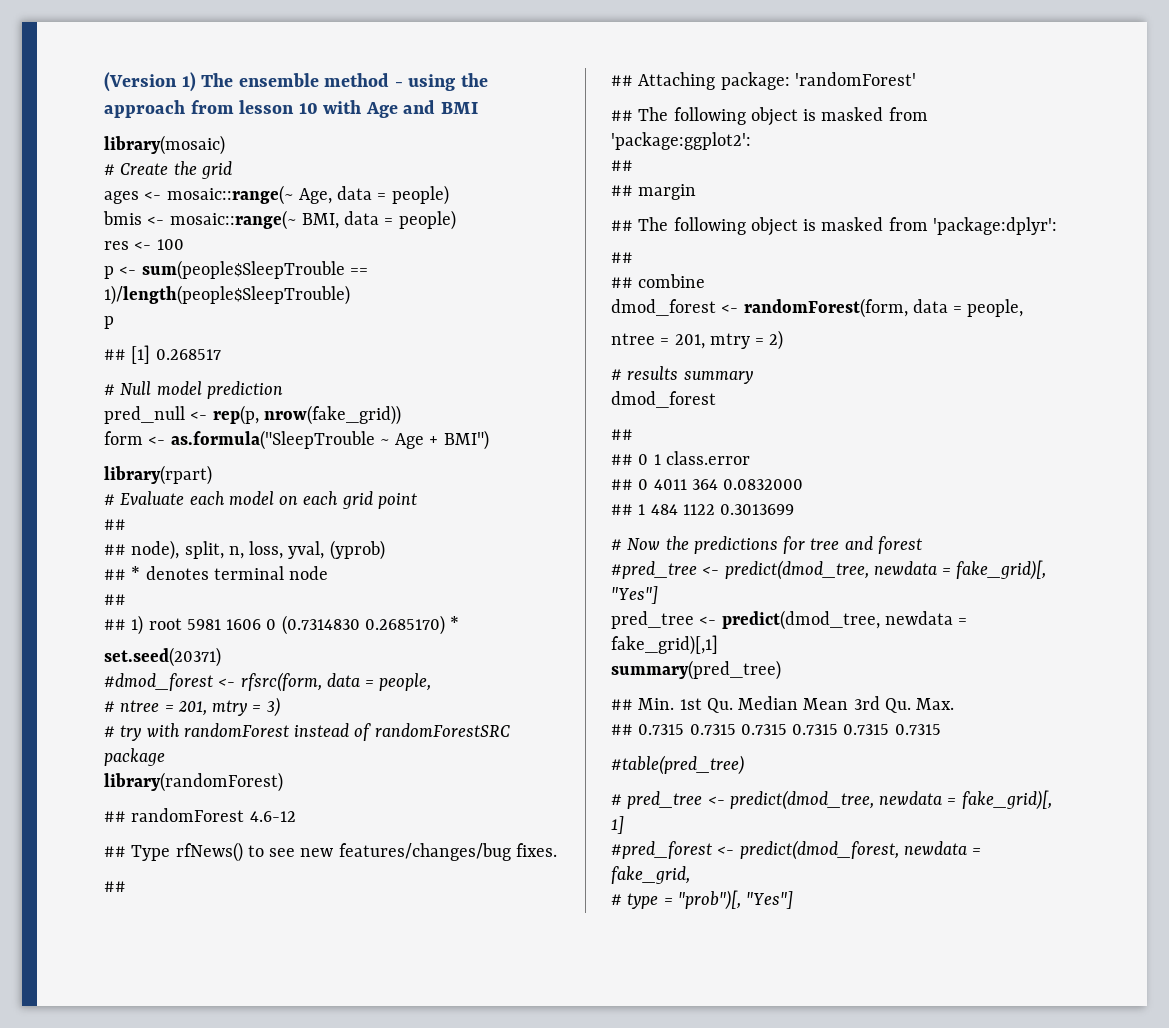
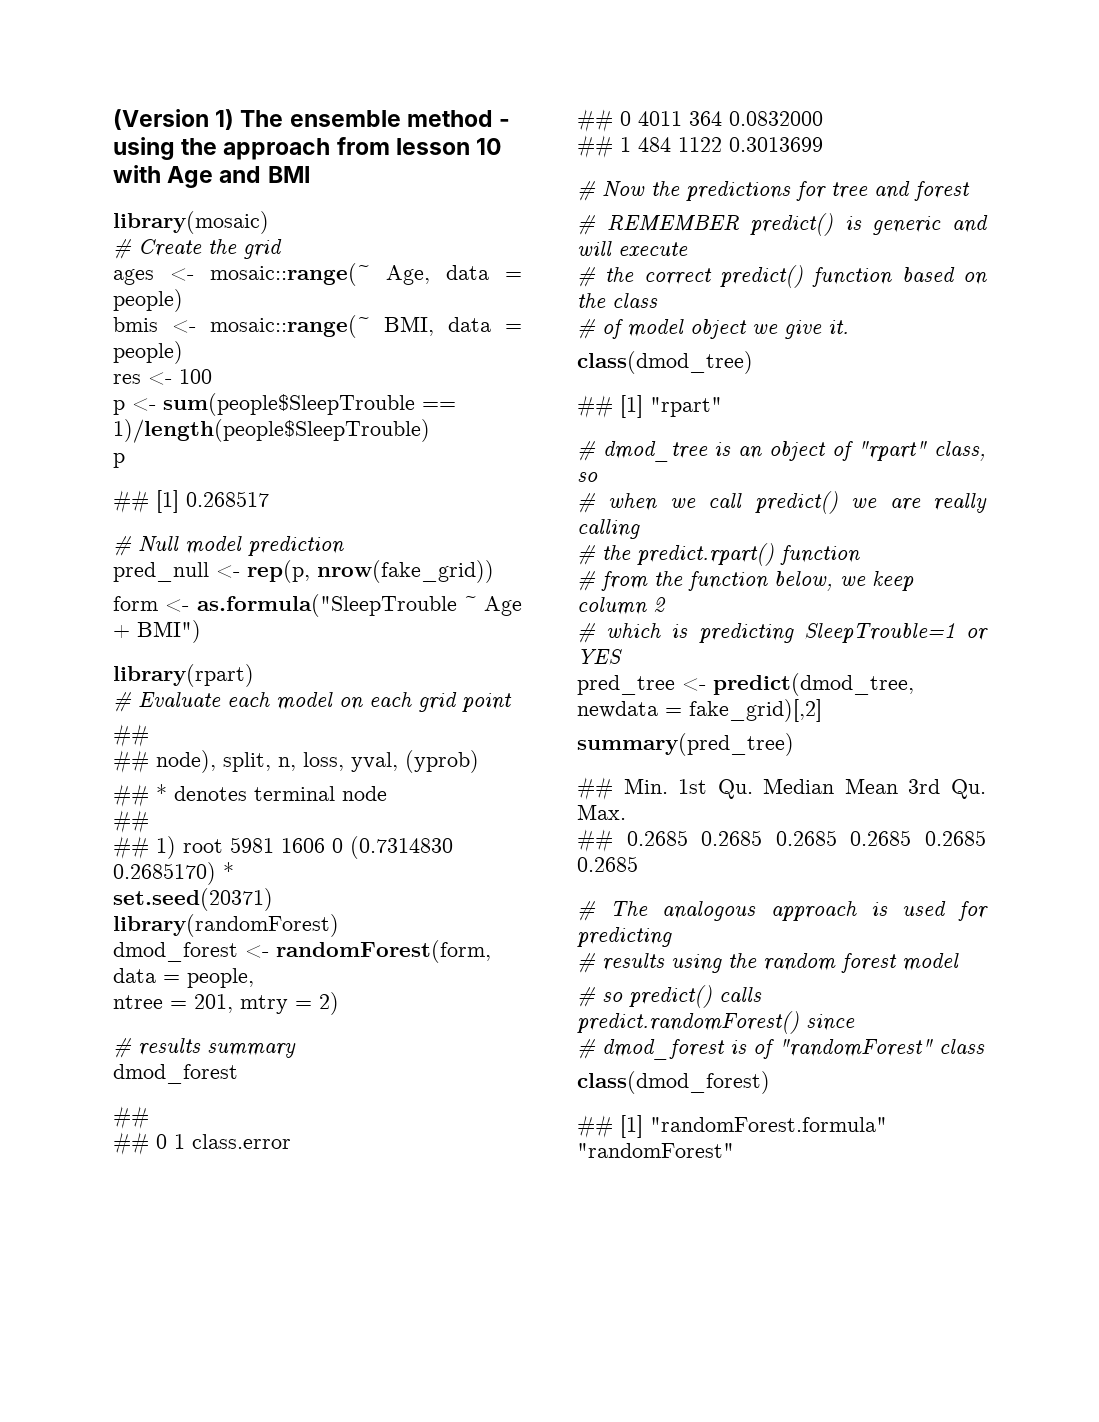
- #dmod_forest <- rfsrc(form, data = people,
- # ntree = 201, mtry = 3)
- # try with randomForest instead of randomForestSRC package
  library(randomForest)
- ## randomForest 4.6-12
- ## Type rfNews() to see new features/changes/bug fixes.
- ##
- ## Attaching package: 'randomForest'
- ## The following object is masked from 'package:ggplot2':
- ##
- ## margin
- ## The following object is masked from 'package:dplyr':
- ##
- ## combine
- #pred_tree <- predict(dmod_tree, newdata = fake_grid)[, "Yes"]
- pred_tree <- predict(dmod_tree, newdata = fake_grid)[,1]
+ # REMEMBER predict() is generic and will execute
+ # the correct predict() function based on the class
+ # of model object we give it.
+ class(dmod_tree)
+ ## [1] "rpart"
+ # dmod_tree is an object of "rpart" class, so
+ # when we call predict() we are really calling
+ # the predict.rpart() function
+ # from the function below, we keep column 2
+ # which is predicting SleepTrouble=1 or YES
+ pred_tree <- predict(dmod_tree, newdata = fake_grid)[,2]
- ## 0.7315 0.7315 0.7315 0.7315 0.7315 0.7315
- #table(pred_tree)
- # pred_tree <- predict(dmod_tree, newdata = fake_grid)[, 1]
- #pred_forest <- predict(dmod_forest, newdata = fake_grid,
- # type = "prob")[, "Yes"]
+ ## 0.2685 0.2685 0.2685 0.2685 0.2685 0.2685
+ # The analogous approach is used for predicting
+ # results using the random forest model
+ # so predict() calls predict.randomForest() since
+ # dmod_forest is of "randomForest" class
+ class(dmod_forest)
+ ## [1] "randomForest.formula" "randomForest"

